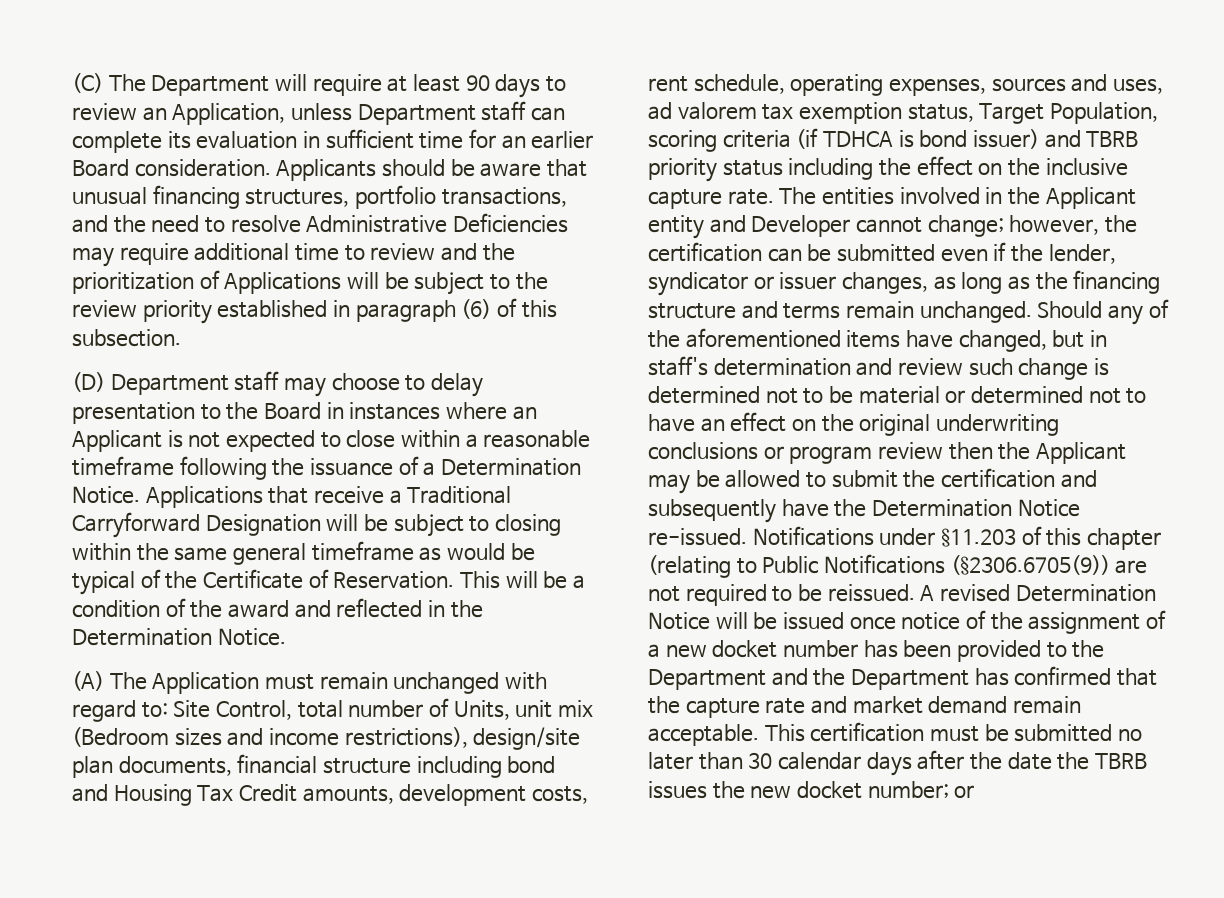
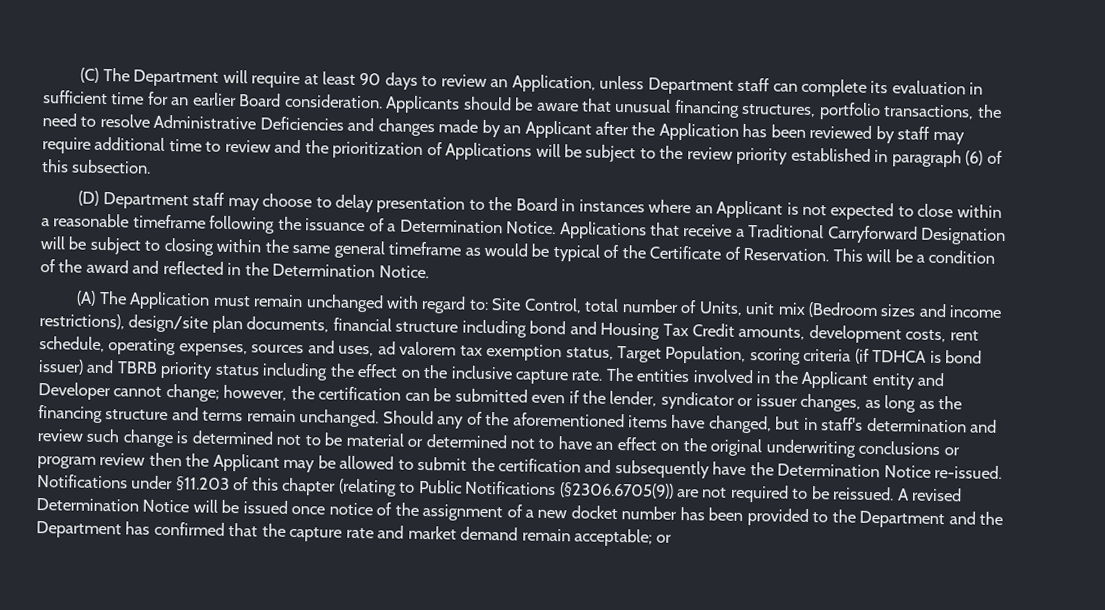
- Applicants should be aware that unusual financing structures, portfolio transactions, and the need to resolve Administrative Deficiencies may require additional time to review and the prioritization of Applications will be subject to the review priority established in paragraph (6) of this subsection.
+ Applicants should be aware that unusual financing structures, portfolio transactions, the need to resolve Administrative Deficiencies and changes made by an Applicant after the Application has been reviewed by staff may require additional time to review and the prioritization of Applications will be subject to the review priority established in paragraph (6) of this subsection.
- A revised Determination Notice will be issued once notice of the assignment of a new docket number has been provided to the Department and the Department has confirmed that the capture rate and market demand remain acceptable. This certification must be submitted no later than 30 calendar days after the date the TBRB issues the new docket number; or
+ A revised Determination Notice will be issued once notice of the assignment of a new docket number has been provided to the Department and the Department has confirmed that the capture rate and market demand remain acceptable; or

